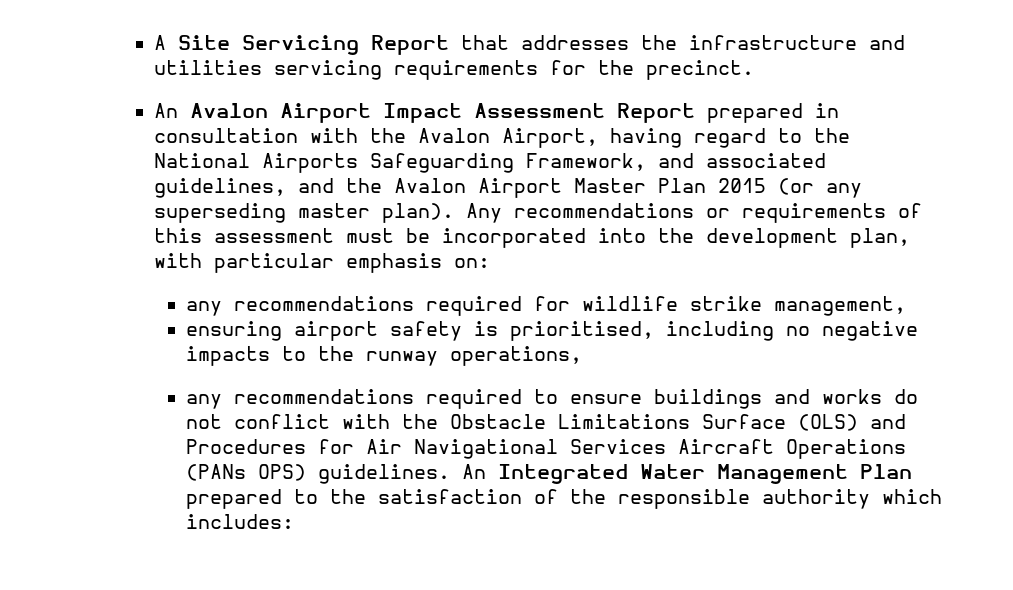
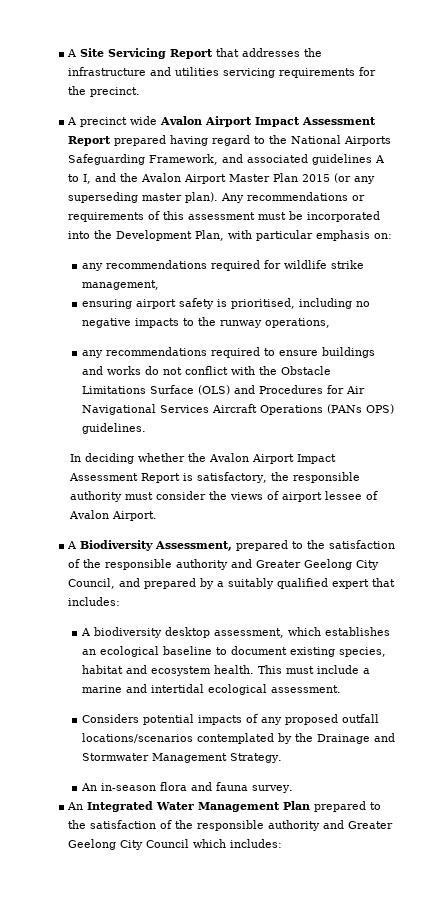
- An Avalon Airport Impact Assessment Report prepared in consultation with the Avalon Airport, having regard to the National Airports Safeguarding Framework, and associated guidelines, and the Avalon Airport Master Plan 2015 (or any superseding master plan).
+ A precinct wide Avalon Airport Impact Assessment Report prepared having regard to the National Airports Safeguarding Framework, and associated guidelines A to I, and the Avalon Airport Master Plan 2015 (or any superseding master plan).
- Any recommendations or requirements of this assessment must be incorporated into the development plan, with particular emphasis on:
+ Any recommendations or requirements of this assessment must be incorporated into the Development Plan, with particular emphasis on:
- any recommendations required to ensure buildings and works do not conflict with the Obstacle Limitations Surface (OLS) and Procedures for Air Navigational Services Aircraft Operations (PANs OPS) guidelines. An Integrated Water Management Plan prepared to the satisfaction of the responsible authority which includes:
+ any recommendations required to ensure buildings and works do not conflict with the Obstacle Limitations Surface (OLS) and Procedures for Air Navigational Services Aircraft Operations (PANs OPS) guidelines.
+ In deciding whether the Avalon Airport Impact Assessment Report is satisfactory, the responsible authority must consider the views of airport lessee of Avalon Airport.
+ A Biodiversity Assessment, prepared to the satisfaction of the responsible authority and Greater Geelong City Council, and prepared by a suitably qualified expert that includes:
+ A biodiversity desktop assessment, which establishes an ecological baseline to document existing species, habitat and ecosystem health. This must include a marine and intertidal ecological assessment.
+ Considers potential impacts of any proposed outfall locations/scenarios contemplated by the Drainage and Stormwater Management Strategy.
+ An in-season flora and fauna survey.
+ An Integrated Water Management Plan prepared to the satisfaction of the responsible authority and Greater Geelong City Council which includes:

